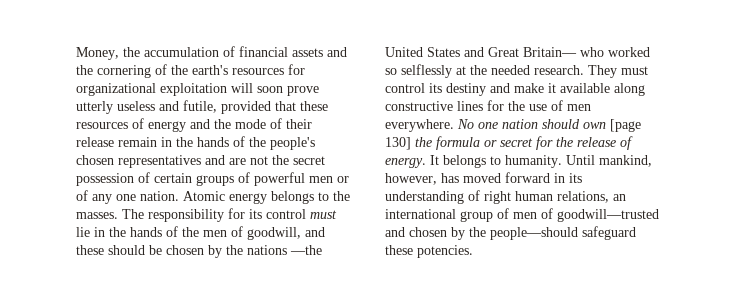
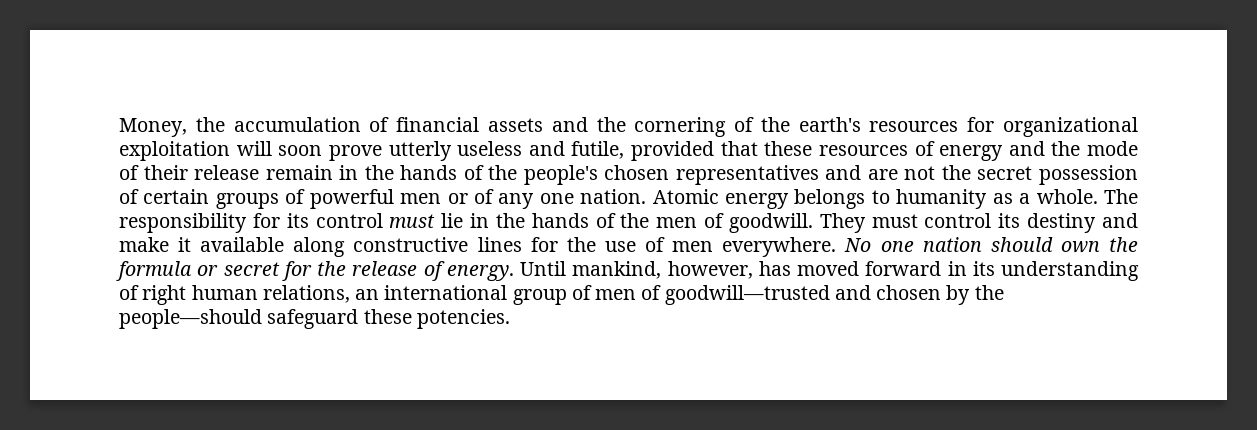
- Atomic energy belongs to the masses.
+ Atomic energy belongs to humanity as a whole.
- The responsibility for its control must lie in the hands of the men of goodwill, and these should be chosen by the nations —the United States and Great Britain— who worked so selflessly at the needed research.
+ The responsibility for its control must lie in the hands of the men of goodwill.
- No one nation should own [page 130] the formula or secret for the release of energy.
+ No one nation should own the formula or secret for the release of energy.
- It belongs to humanity.

